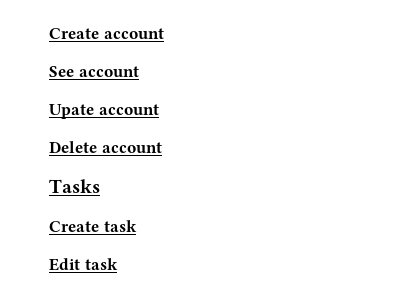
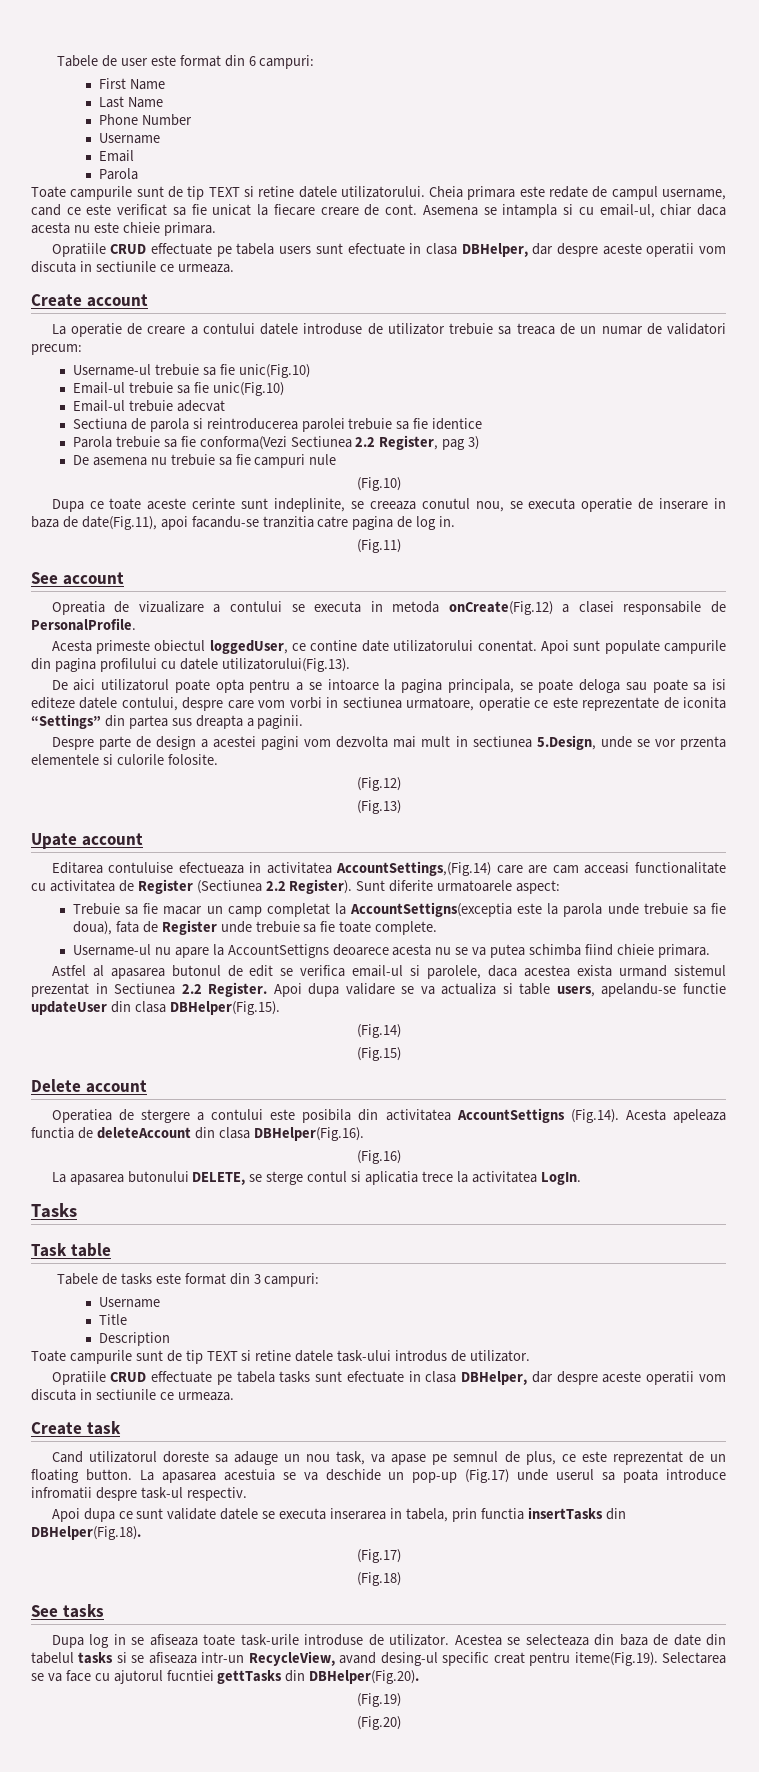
+ Tabele de user este format din 6 campuri:
+ First Name
+ Last Name
+ Phone Number
+ Username
+ Email
+ Parola
+ Toate campurile sunt de tip TEXT si retine datele utilizatorului. Cheia primara este redate de campul username, cand ce este verificat sa fie unicat la fiecare creare de cont. Asemena se intampla si cu email-ul, chiar daca acesta nu este chieie primara.
+ Opratiile CRUD effectuate pe tabela users sunt efectuate in clasa DBHelper, dar despre aceste operatii vom discuta in sectiunile ce urmeaza.
  Create account
+ La operatie de creare a contului datele introduse de utilizator trebuie sa treaca de un numar de validatori precum:
+ Username-ul trebuie sa fie unic(Fig.10)
+ Email-ul trebuie sa fie unic(Fig.10)
+ Email-ul trebuie adecvat
+ Sectiuna de parola si reintroducerea parolei trebuie sa fie identice
+ Parola trebuie sa fie conforma(Vezi Sectiunea 2.2 Register, pag 3)
+ De asemena nu trebuie sa fie campuri nule
+ (Fig.10)
+ Dupa ce toate aceste cerinte sunt indeplinite, se creeaza conutul nou, se executa operatie de inserare in baza de date(Fig.11), apoi facandu-se tranzitia catre pagina de log in.
+ (Fig.11)
  See account
+ Opreatia de vizualizare a contului se executa in metoda onCreate(Fig.12) a clasei responsabile de PersonalProfile.
+ Acesta primeste obiectul loggedUser, ce contine date utilizatorului conentat. Apoi sunt populate campurile din pagina profilului cu datele utilizatorului(Fig.13).
+ De aici utilizatorul poate opta pentru a se intoarce la pagina principala, se poate deloga sau poate sa isi editeze datele contului, despre care vom vorbi in sectiunea urmatoare, operatie ce este reprezentate de iconita “Settings” din partea sus dreapta a paginii.
+ Despre parte de design a acestei pagini vom dezvolta mai mult in sectiunea 5.Design, unde se vor przenta elementele si culorile folosite.
+ (Fig.12)
+ (Fig.13)
  Upate account
+ Editarea contuluise efectueaza in activitatea AccountSettings,(Fig.14) care are cam acceasi functionalitate cu activitatea de Register (Sectiunea 2.2 Register). Sunt diferite urmatoarele aspect:
+ Trebuie sa fie macar un camp completat la AccountSettigns(exceptia este la parola unde trebuie sa fie doua), fata de Register unde trebuie sa fie toate complete.
+ Username-ul nu apare la AccountSettigns deoarece acesta nu se va putea schimba fiind chieie primara.
+ Astfel al apasarea butonul de edit se verifica email-ul si parolele, daca acestea exista urmand sistemul prezentat in Sectiunea 2.2 Register. Apoi dupa validare se va actualiza si table users, apelandu-se functie updateUser din clasa DBHelper(Fig.15).
+ (Fig.14)
+ (Fig.15)
  Delete account
+ Operatiea de stergere a contului este posibila din activitatea AccountSettigns (Fig.14). Acesta apeleaza functia de deleteAccount din clasa DBHelper(Fig.16).
+ (Fig.16)
+ La apasarea butonului DELETE, se sterge contul si aplicatia trece la activitatea LogIn.
  Tasks
+ Task table
+ Tabele de tasks este format din 3 campuri:
+ Username
+ Title
+ Description
+ Toate campurile sunt de tip TEXT si retine datele task-ului introdus de utilizator.
+ Opratiile CRUD effectuate pe tabela tasks sunt efectuate in clasa DBHelper, dar despre aceste operatii vom discuta in sectiunile ce urmeaza.
  Create task
- Edit task
+ Cand utilizatorul doreste sa adauge un nou task, va apase pe semnul de plus, ce este reprezentat de un floating button. La apasarea acestuia se va deschide un pop-up (Fig.17) unde userul sa poata introduce infromatii despre task-ul respectiv.
+ Apoi dupa ce sunt validate datele se executa inserarea in tabela, prin functia insertTasks din DBHelper(Fig.18).
+ (Fig.17)
+ (Fig.18)
+ See tasks
+ Dupa log in se afiseaza toate task-urile introduse de utilizator. Acestea se selecteaza din baza de date din tabelul tasks si se afiseaza intr-un RecycleView, avand desing-ul specific creat pentru iteme(Fig.19). Selectarea se va face cu ajutorul fucntiei gettTasks din DBHelper(Fig.20).
+ (Fig.19)
+ (Fig.20)

